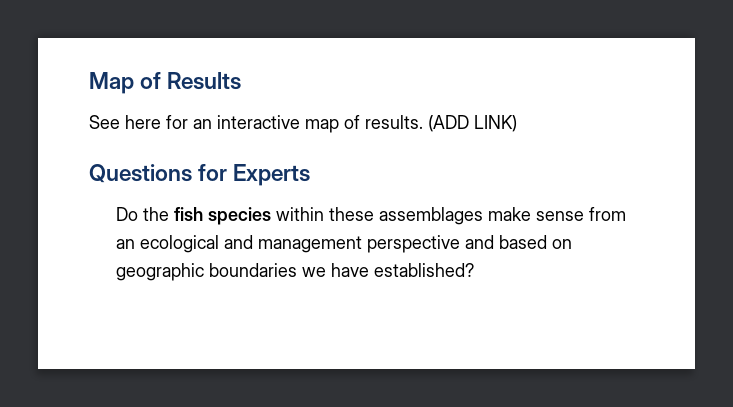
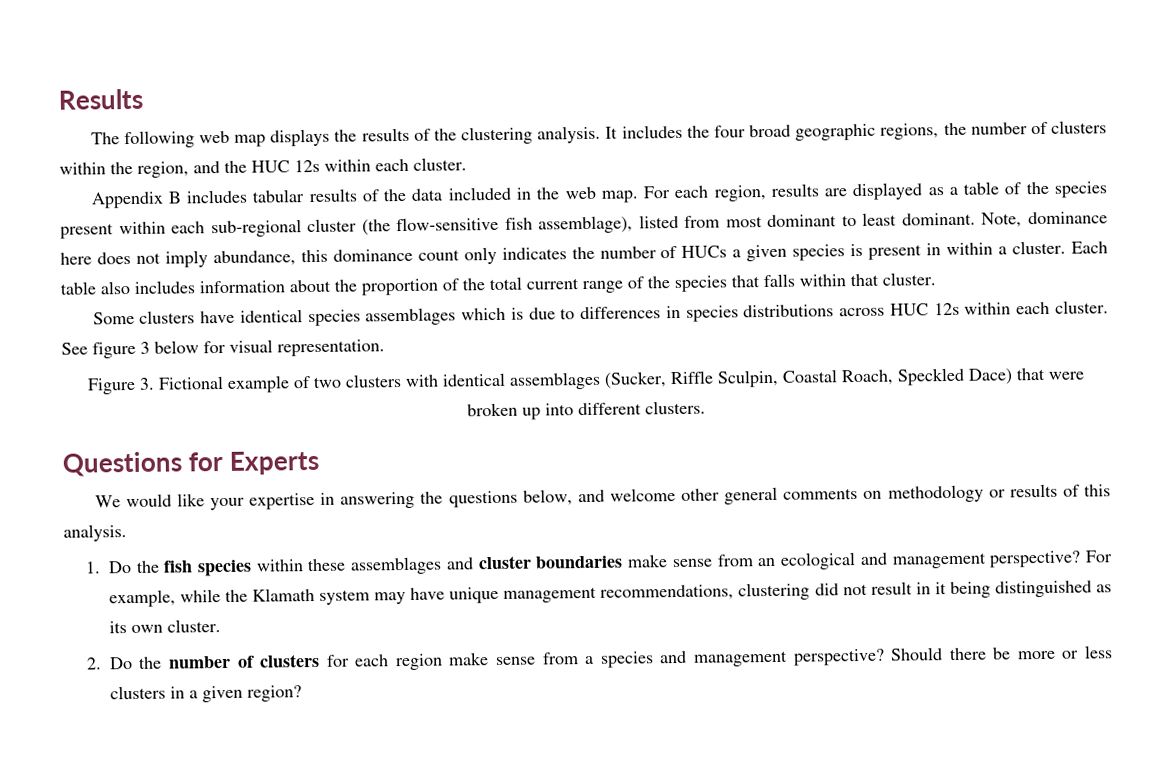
- Map of Results
+ Results
- See here for an interactive map of results. (ADD LINK)
+ The following web map displays the results of the clustering analysis. It includes the four broad geographic regions, the number of clusters within the region, and the HUC 12s within each cluster.
+ Appendix B includes tabular results of the data included in the web map. For each region, results are displayed as a table of the species present within each sub-regional cluster (the flow-sensitive fish assemblage), listed from most dominant to least dominant. Note, dominance here does not imply abundance, this dominance count only indicates the number of HUCs a given species is present in within a cluster. Each table also includes information about the proportion of the total current range of the species that falls within that cluster.
+ Some clusters have identical species assemblages which is due to differences in species distributions across HUC 12s within each cluster. See figure 3 below for visual representation.
+ Figure 3. Fictional example of two clusters with identical assemblages (Sucker, Riffle Sculpin, Coastal Roach, Speckled Dace) that were broken up into different clusters.
  Questions for Experts
- Do the fish species within these assemblages make sense from an ecological and management perspective and based on geographic boundaries we have established?
+ We would like your expertise in answering the questions below, and welcome other general comments on methodology or results of this analysis.
+ 1. Do the fish species within these assemblages and cluster boundaries make sense from an ecological and management perspective? For example, while the Klamath system may have unique management recommendations, clustering did not result in it being distinguished as its own cluster.
+ 2. Do the number of clusters for each region make sense from a species and management perspective? Should there be more or less clusters in a given region?

